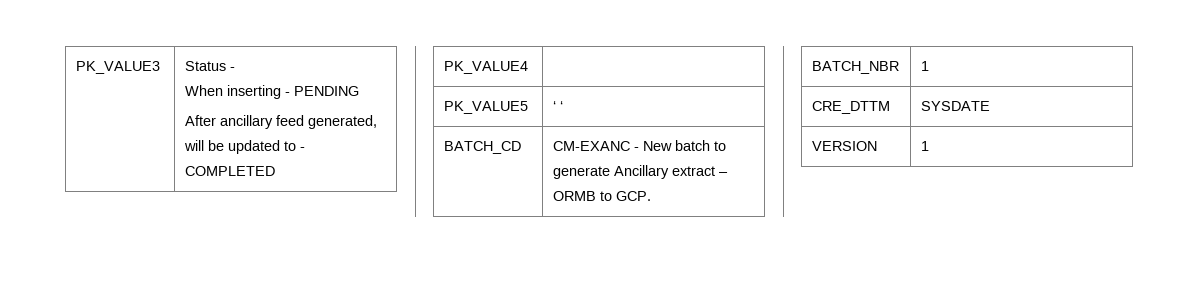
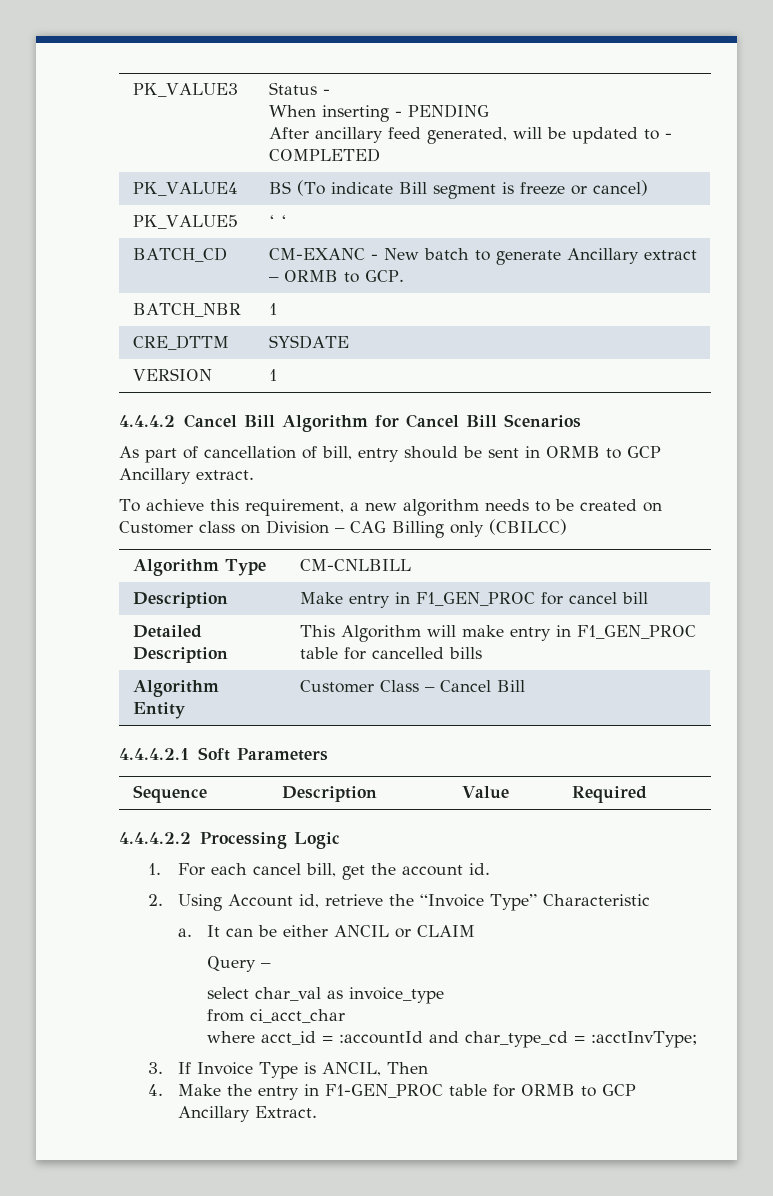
- PK_VALUE4 |
+ PK_VALUE4 | BS (To indicate Bill segment is freeze or cancel)
+ 4.4.4.2 Cancel Bill Algorithm for Cancel Bill Scenarios
+ As part of cancellation of bill, entry should be sent in ORMB to GCP Ancillary extract.
+ To achieve this requirement, a new algorithm needs to be created on Customer class on Division – CAG Billing only (CBILCC)
+ Algorithm Type | CM-CNLBILL
+ Description | Make entry in F1_GEN_PROC for cancel bill
+ Detailed Description | This Algorithm will make entry in F1_GEN_PROC table for cancelled bills
+ Algorithm Entity | Customer Class – Cancel Bill
+ 4.4.4.2.1 Soft Parameters
+ Sequence | Description | Value | Required
+ 4.4.4.2.2 Processing Logic
+ 1. For each cancel bill, get the account id.
+ 2. Using Account id, retrieve the “Invoice Type” Characteristic
+ a. It can be either ANCIL or CLAIM
+ Query –
+ select char_val as invoice_type
+ from ci_acct_char
+ where acct_id = :accountId and char_type_cd = :acctInvType;
+ 3. If Invoice Type is ANCIL, Then
+ 4. Make the entry in F1-GEN_PROC table for ORMB to GCP Ancillary Extract.

